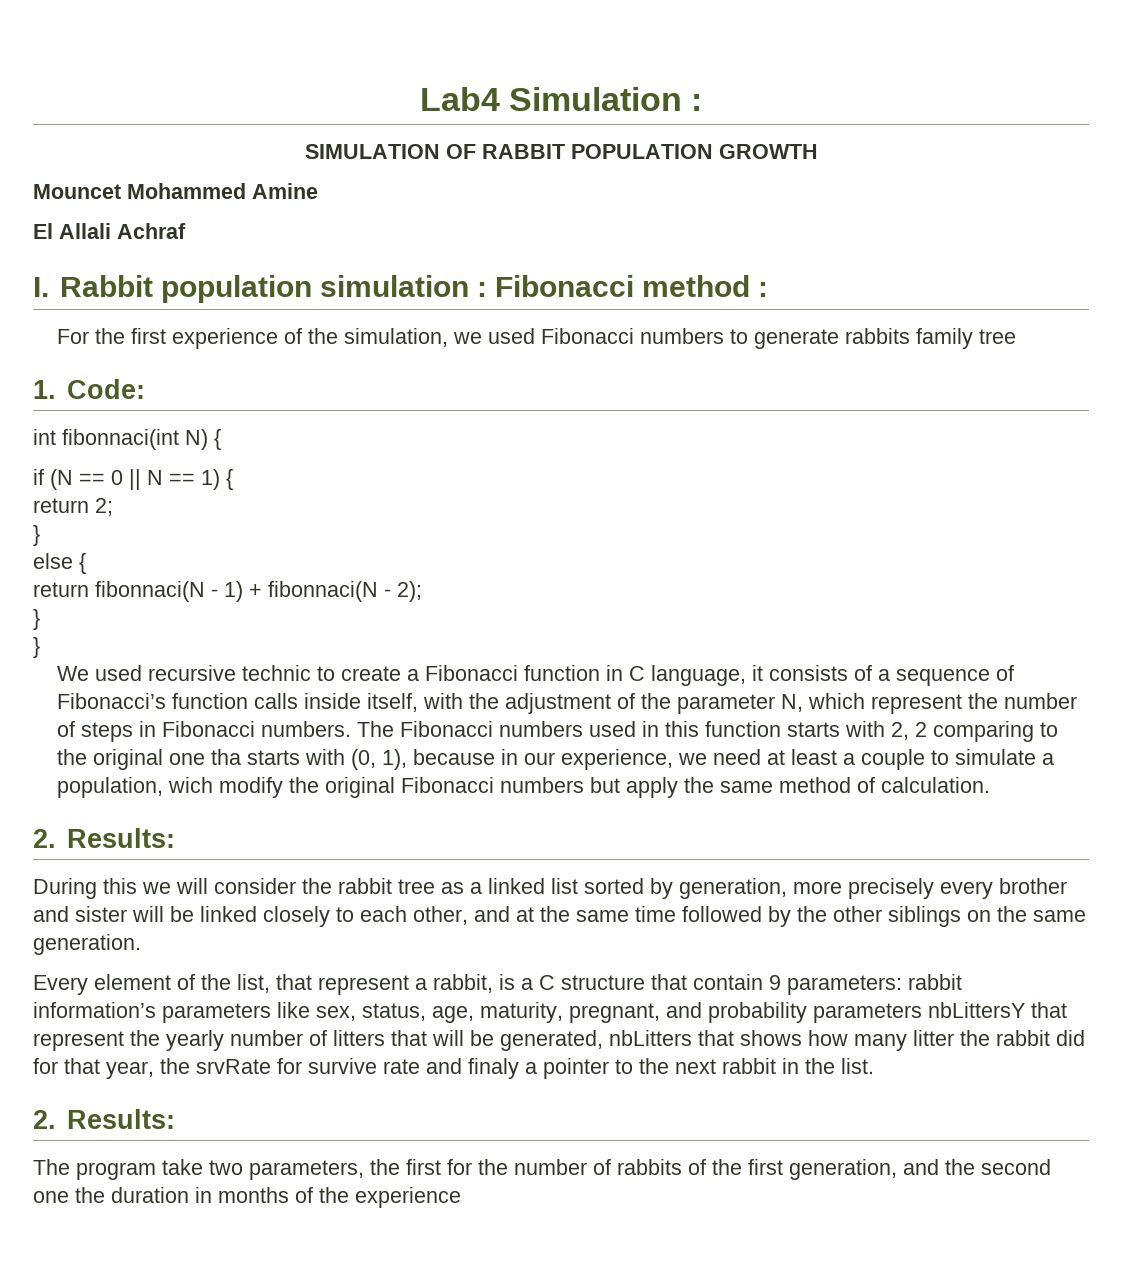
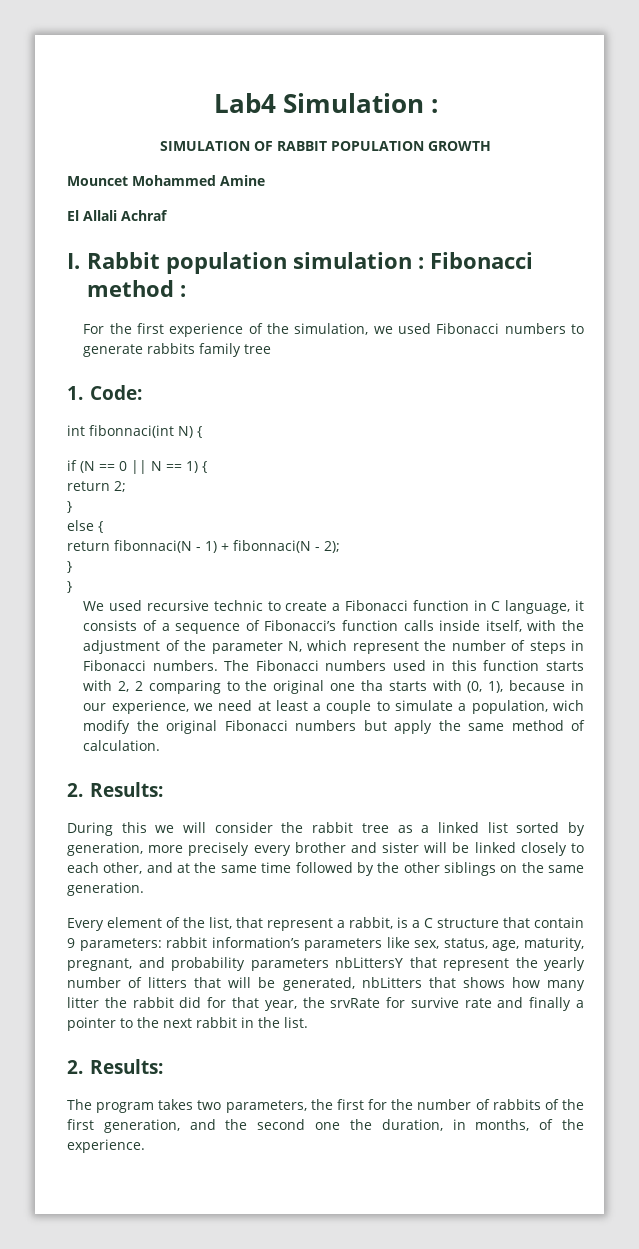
- rabbit information’s parameters like sex, status, age, maturity, pregnant, and probability parameters nbLittersY that represent the yearly number of litters that will be generated, nbLitters that shows how many litter the rabbit did for that year, the srvRate for survive rate and finaly a pointer to the next rabbit in the list.
+ rabbit information’s parameters like sex, status, age, maturity, pregnant, and probability parameters nbLittersY that represent the yearly number of litters that will be generated, nbLitters that shows how many litter the rabbit did for that year, the srvRate for survive rate and finally a pointer to the next rabbit in the list.
- The program take two parameters, the first for the number of rabbits of the first generation, and the second one the duration in months of the experience
+ The program takes two parameters, the first for the number of rabbits of the first generation, and the second one the duration, in months, of the experience.

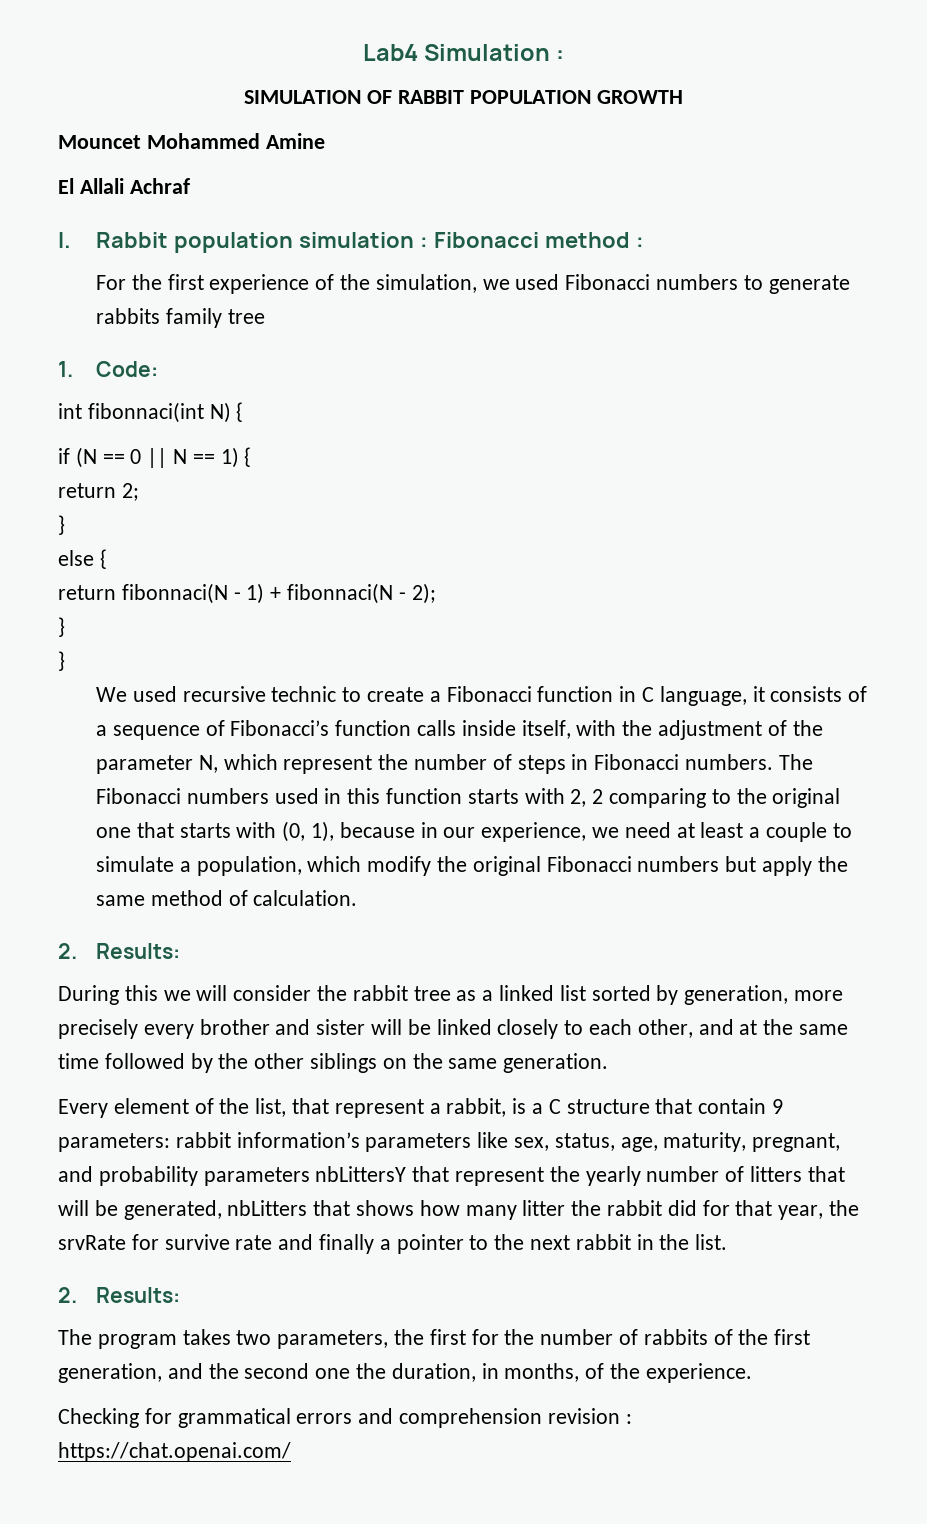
- The Fibonacci numbers used in this function starts with 2, 2 comparing to the original one tha starts with (0, 1), because in our experience, we need at least a couple to simulate a population, wich modify the original Fibonacci numbers but apply the same method of calculation.
+ The Fibonacci numbers used in this function starts with 2, 2 comparing to the original one that starts with (0, 1), because in our experience, we need at least a couple to simulate a population, which modify the original Fibonacci numbers but apply the same method of calculation.
+ Checking for grammatical errors and comprehension revision : https://chat.openai.com/

